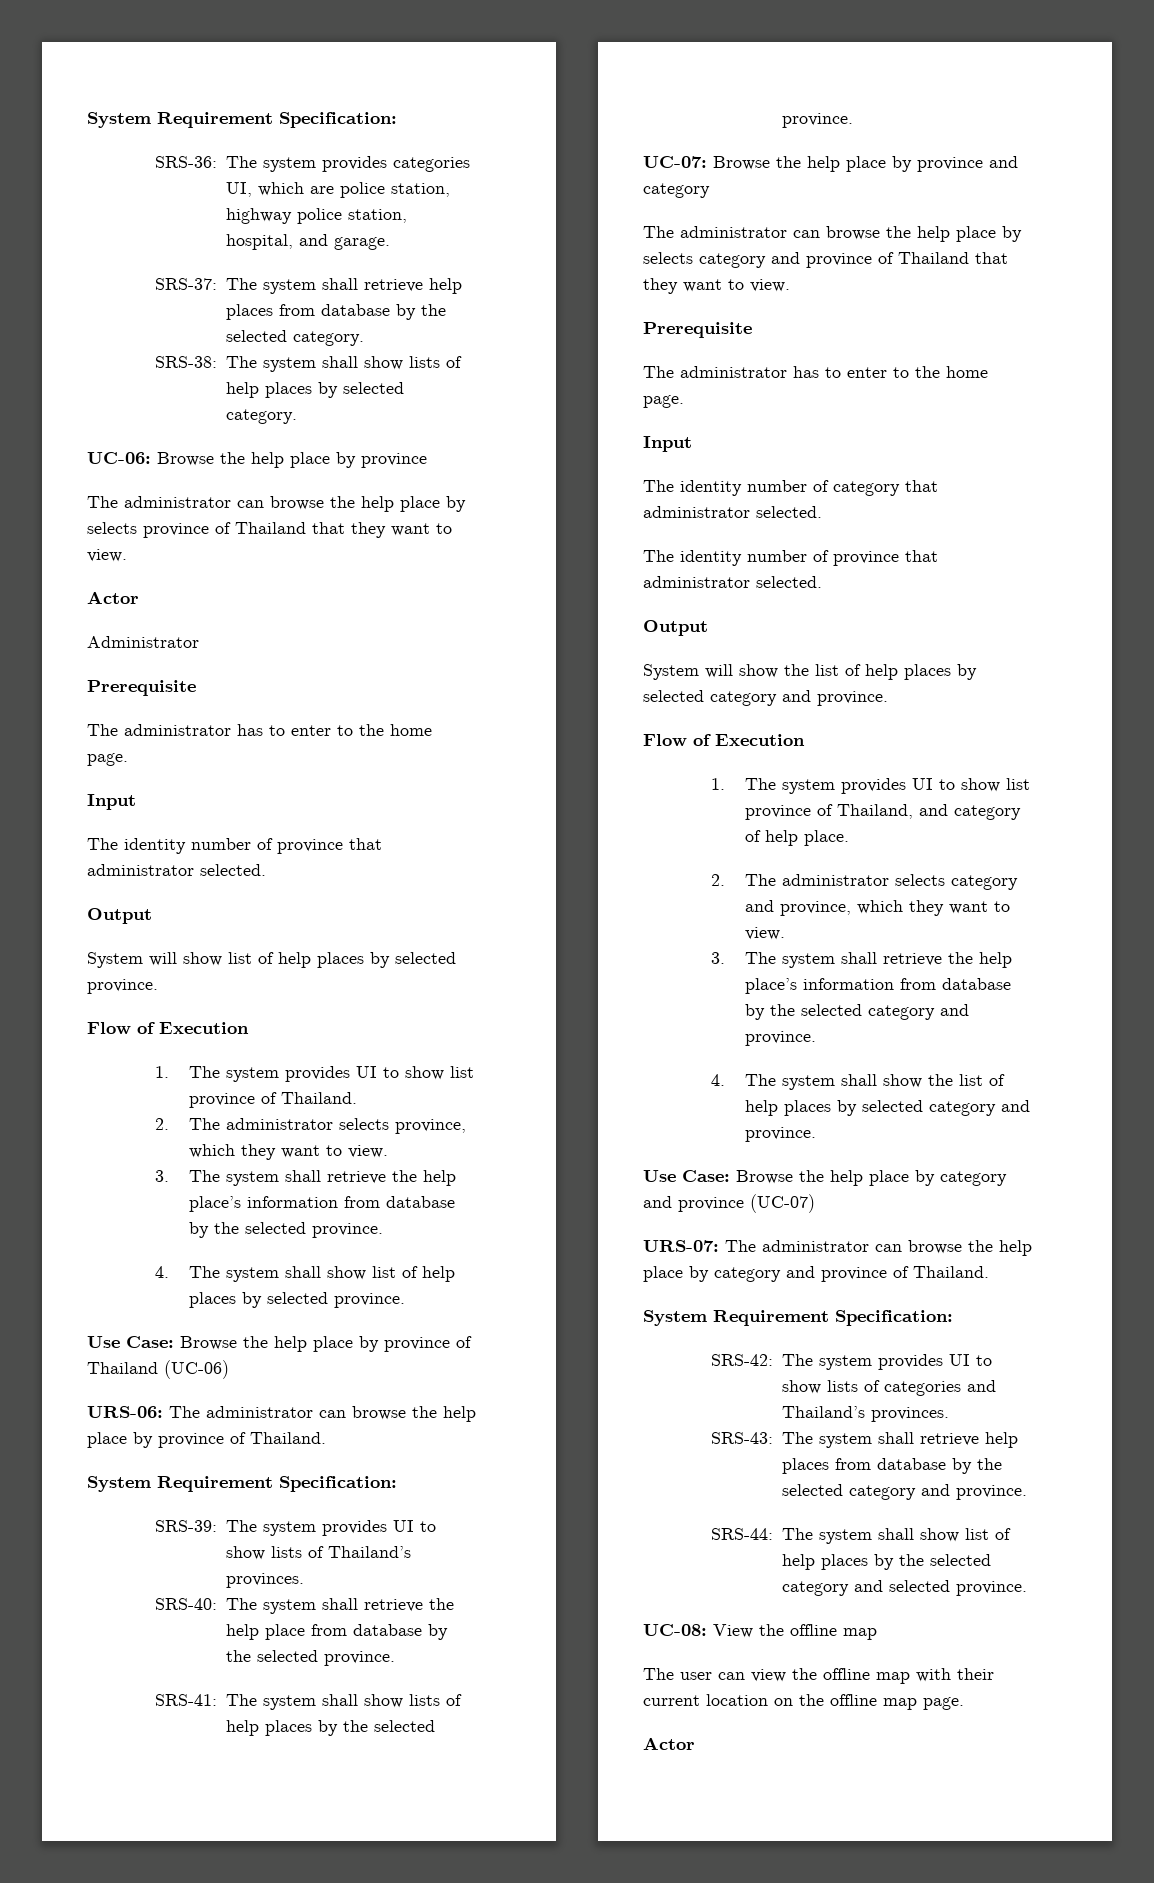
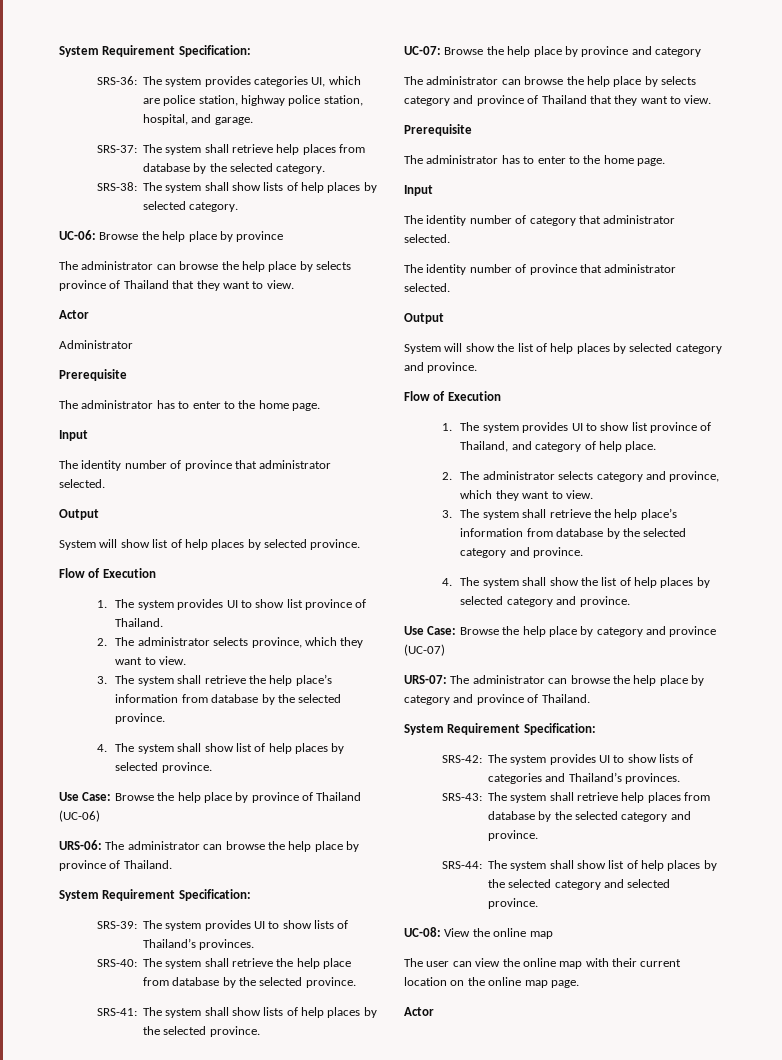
- UC-08: View the offline map
+ UC-08: View the online map
- The user can view the offline map with their current location on the offline map page.
+ The user can view the online map with their current location on the online map page.

